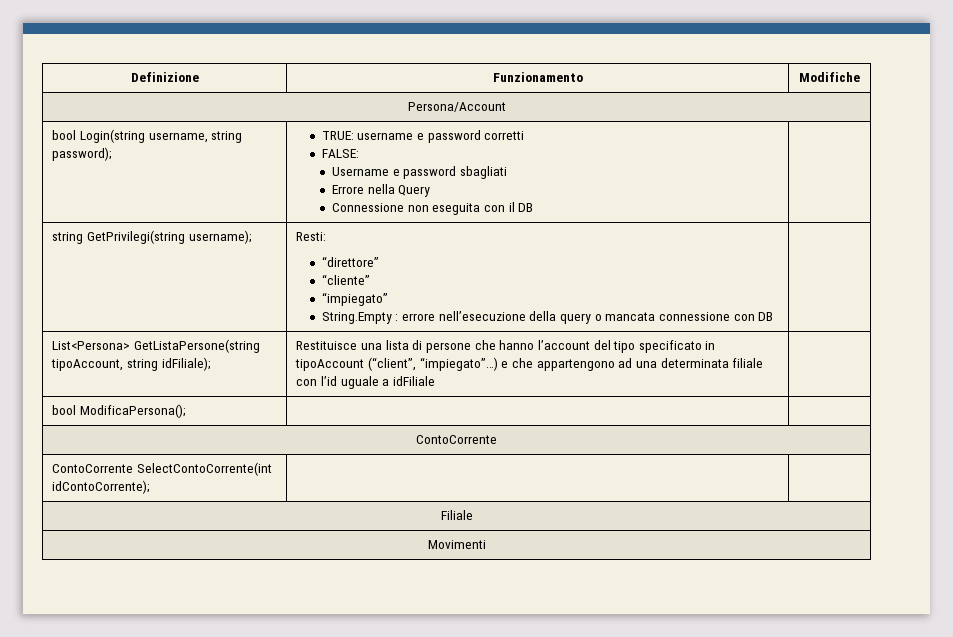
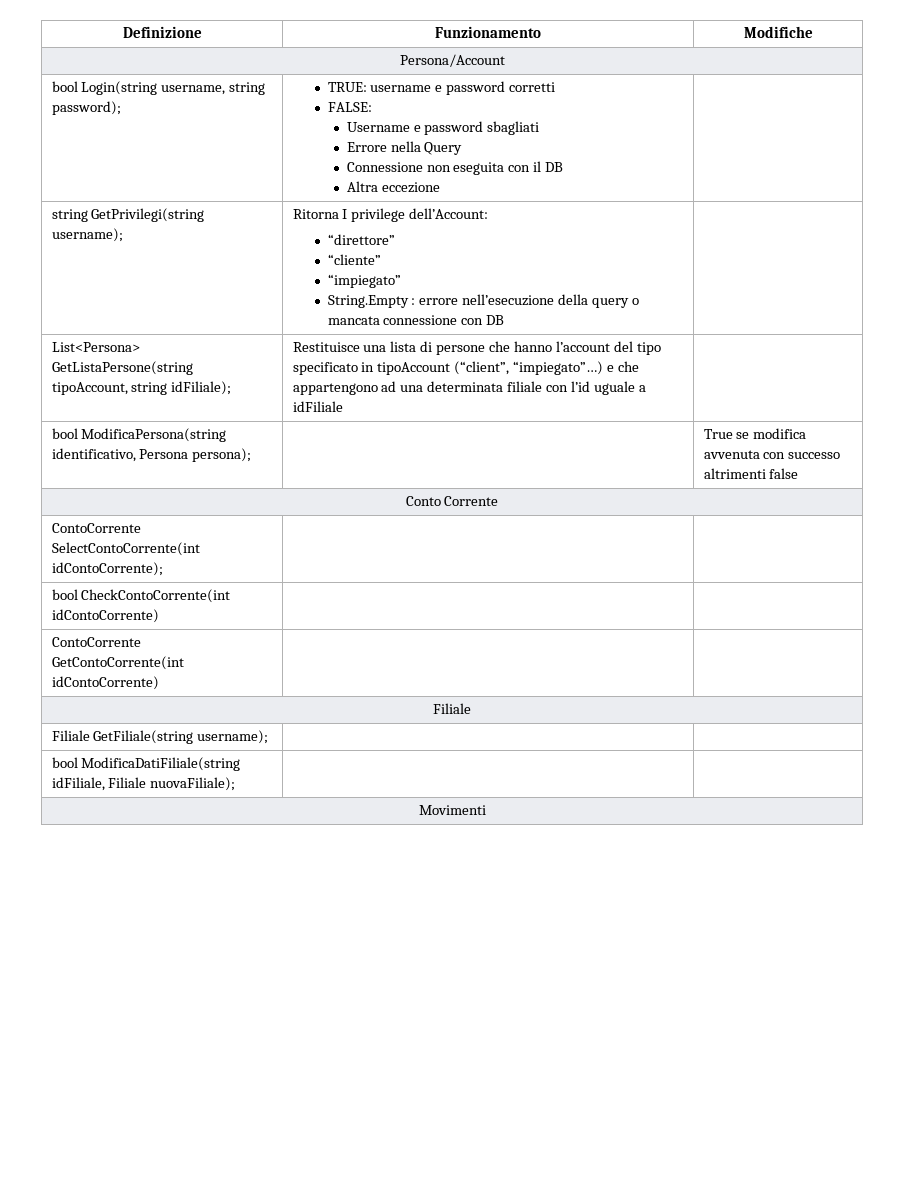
  bool Login(string username, string password); | TRUE: username e password corretti
  FALSE:
  Username e password sbagliati
  Errore nella Query
- Connessione non eseguita con il DB |
+ Connessione non eseguita con il DB
+ Altra eccezione |
- string GetPrivilegi(string username); | Resti:
+ string GetPrivilegi(string username); | Ritorna I privilege dell’Account:
- bool ModificaPersona(); | |
- ContoCorrente
+ bool ModificaPersona(string identificativo, Persona persona); | | True se modifica avvenuta con successo altrimenti false
+ Conto Corrente
  ContoCorrente SelectContoCorrente(int idContoCorrente); | |
+ bool CheckContoCorrente(int idContoCorrente) | |
+ ContoCorrente GetContoCorrente(int idContoCorrente) | |
  Filiale
+ Filiale GetFiliale(string username); | |
+ bool ModificaDatiFiliale(string idFiliale, Filiale nuovaFiliale); | |

